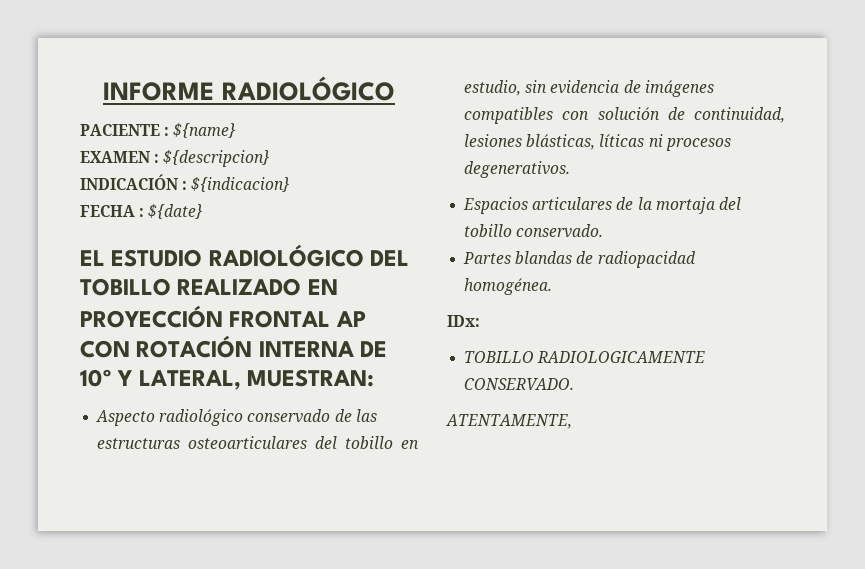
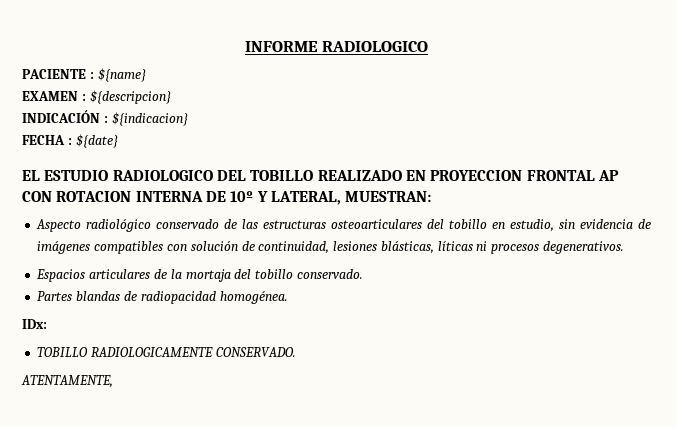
- INFORME RADIOLÓGICO
+ INFORME RADIOLOGICO
- EL ESTUDIO RADIOLÓGICO DEL TOBILLO REALIZADO EN PROYECCIÓN FRONTAL AP CON ROTACIÓN INTERNA DE 10º Y LATERAL, MUESTRAN:
+ EL ESTUDIO RADIOLOGICO DEL TOBILLO REALIZADO EN PROYECCION FRONTAL AP CON ROTACION INTERNA DE 10º Y LATERAL, MUESTRAN:

